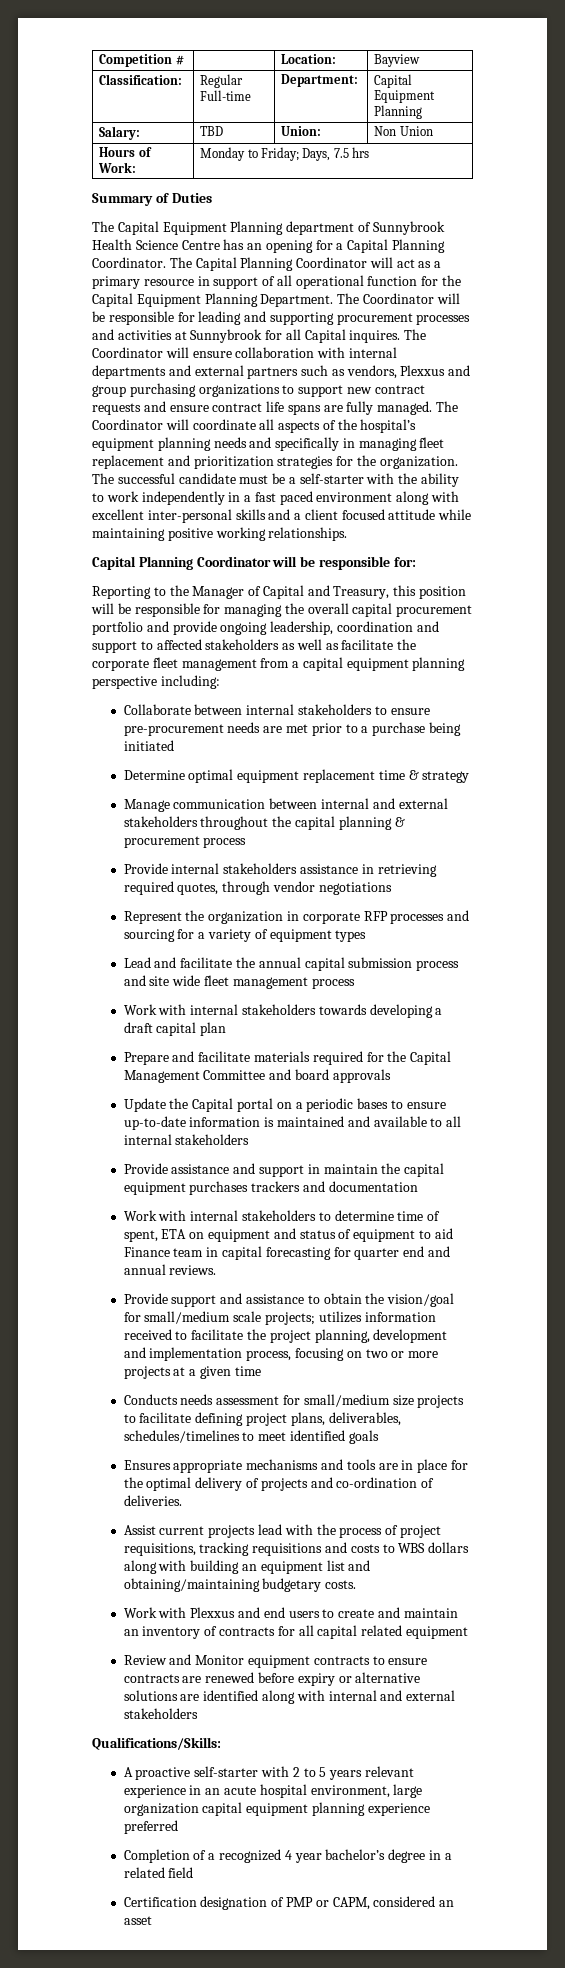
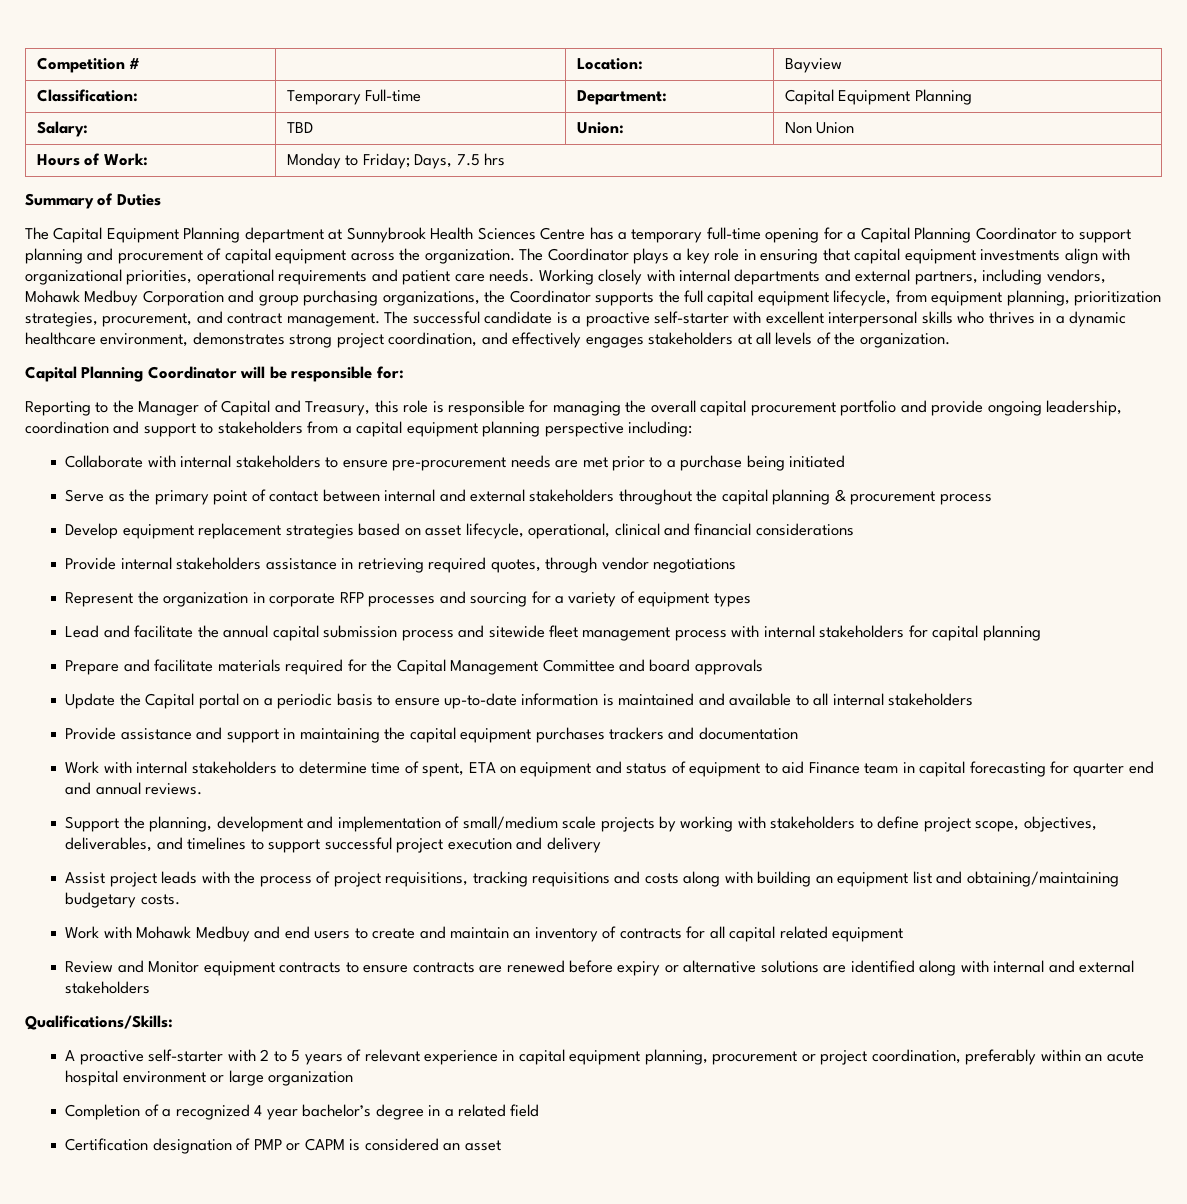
- Classification: | Regular Full-time | Department: | Capital Equipment Planning
+ Classification: | Temporary Full-time | Department: | Capital Equipment Planning
- The Capital Equipment Planning department of Sunnybrook Health Science Centre has an opening for a Capital Planning Coordinator. The Capital Planning Coordinator will act as a primary resource in support of all operational function for the Capital Equipment Planning Department. The Coordinator will be responsible for leading and supporting procurement processes and activities at Sunnybrook for all Capital inquires. The Coordinator will ensure collaboration with internal departments and external partners such as vendors, Plexxus and group purchasing organizations to support new contract requests and ensure contract life spans are fully managed. The Coordinator will coordinate all aspects of the hospital’s equipment planning needs and specifically in managing fleet replacement and prioritization strategies for the organization. The successful candidate must be a self-starter with the ability to work independently in a fast paced environment along with excellent inter-personal skills and a client focused attitude while maintaining positive working relationships.
+ The Capital Equipment Planning department at Sunnybrook Health Sciences Centre has a temporary full-time opening for a Capital Planning Coordinator to support planning and procurement of capital equipment across the organization. The Coordinator plays a key role in ensuring that capital equipment investments align with organizational priorities, operational requirements and patient care needs. Working closely with internal departments and external partners, including vendors, Mohawk Medbuy Corporation and group purchasing organizations, the Coordinator supports the full capital equipment lifecycle, from equipment planning, prioritization strategies, procurement, and contract management. The successful candidate is a proactive self-starter with excellent interpersonal skills who thrives in a dynamic healthcare environment, demonstrates strong project coordination, and effectively engages stakeholders at all levels of the organization.
- Reporting to the Manager of Capital and Treasury, this position will be responsible for managing the overall capital procurement portfolio and provide ongoing leadership, coordination and support to affected stakeholders as well as facilitate the corporate fleet management from a capital equipment planning perspective including:
+ Reporting to the Manager of Capital and Treasury, this role is responsible for managing the overall capital procurement portfolio and provide ongoing leadership, coordination and support to stakeholders from a capital equipment planning perspective including:
- Collaborate between internal stakeholders to ensure pre-procurement needs are met prior to a purchase being initiated
+ Collaborate with internal stakeholders to ensure pre-procurement needs are met prior to a purchase being initiated
- Determine optimal equipment replacement time & strategy
- Manage communication between internal and external stakeholders throughout the capital planning & procurement process
+ Serve as the primary point of contact between internal and external stakeholders throughout the capital planning & procurement process
+ Develop equipment replacement strategies based on asset lifecycle, operational, clinical and financial considerations
- Lead and facilitate the annual capital submission process and site wide fleet management process
- Work with internal stakeholders towards developing a draft capital plan
+ Lead and facilitate the annual capital submission process and sitewide fleet management process with internal stakeholders for capital planning
- Update the Capital portal on a periodic bases to ensure up-to-date information is maintained and available to all internal stakeholders
+ Update the Capital portal on a periodic basis to ensure up-to-date information is maintained and available to all internal stakeholders
- Provide assistance and support in maintain the capital equipment purchases trackers and documentation
+ Provide assistance and support in maintaining the capital equipment purchases trackers and documentation
- Provide support and assistance to obtain the vision/goal for small/medium scale projects; utilizes information received to facilitate the project planning, development and implementation process, focusing on two or more projects at a given time
- Conducts needs assessment for small/medium size projects to facilitate defining project plans, deliverables, schedules/timelines to meet identified goals
- Ensures appropriate mechanisms and tools are in place for the optimal delivery of projects and co-ordination of deliveries.
- Assist current projects lead with the process of project requisitions, tracking requisitions and costs to WBS dollars along with building an equipment list and obtaining/maintaining budgetary costs.
+ Support the planning, development and implementation of small/medium scale projects by working with stakeholders to define project scope, objectives, deliverables, and timelines to support successful project execution and delivery
+ Assist project leads with the process of project requisitions, tracking requisitions and costs along with building an equipment list and obtaining/maintaining budgetary costs.
- Work with Plexxus and end users to create and maintain an inventory of contracts for all capital related equipment
+ Work with Mohawk Medbuy and end users to create and maintain an inventory of contracts for all capital related equipment
- A proactive self-starter with 2 to 5 years relevant experience in an acute hospital environment, large organization capital equipment planning experience preferred
+ A proactive self-starter with 2 to 5 years of relevant experience in capital equipment planning, procurement or project coordination, preferably within an acute hospital environment or large organization
- Certification designation of PMP or CAPM, considered an asset
+ Certification designation of PMP or CAPM is considered an asset

